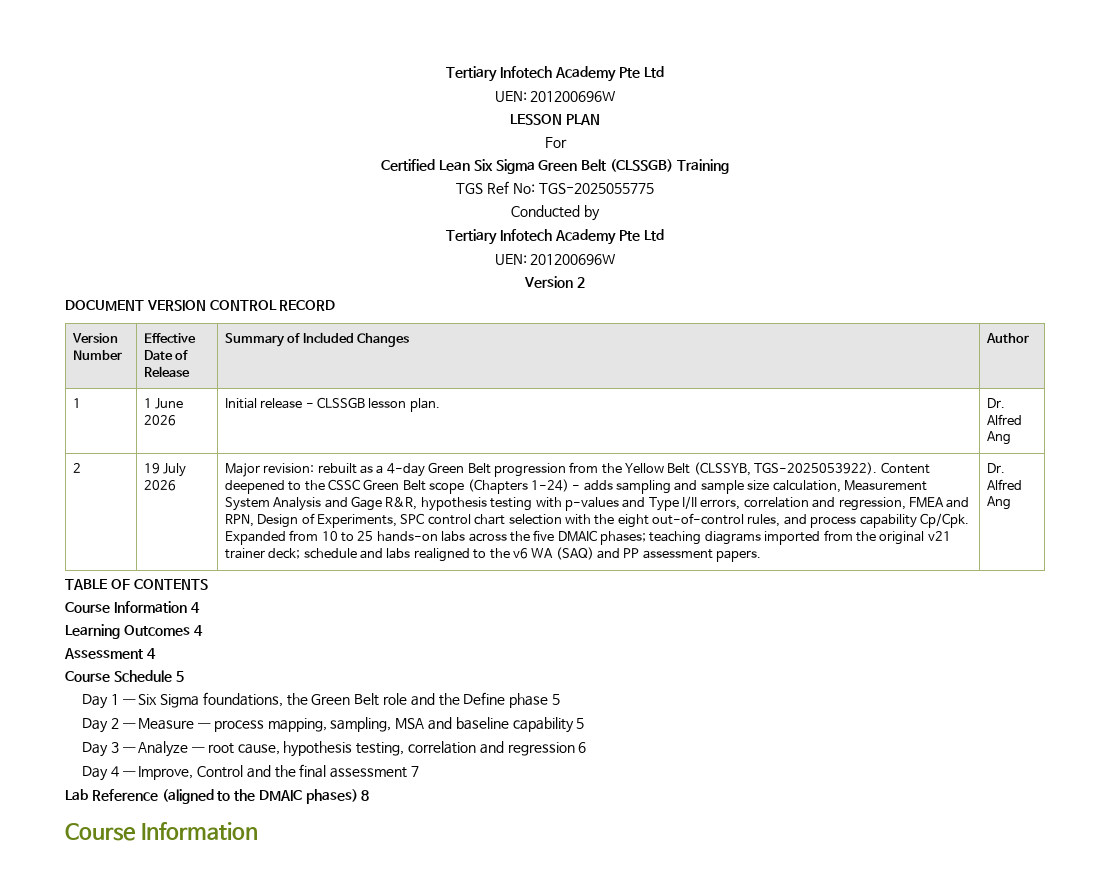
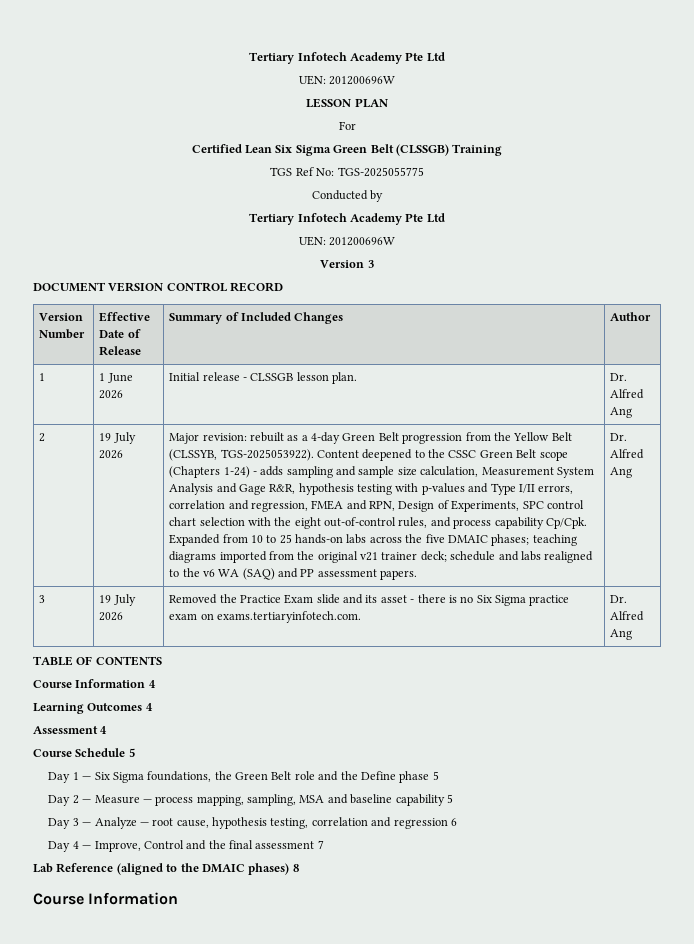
- Version 2
+ Version 3
+ 3 | 19 July 2026 | Removed the Practice Exam slide and its asset - there is no Six Sigma practice exam on exams.tertiaryinfotech.com. | Dr. Alfred Ang

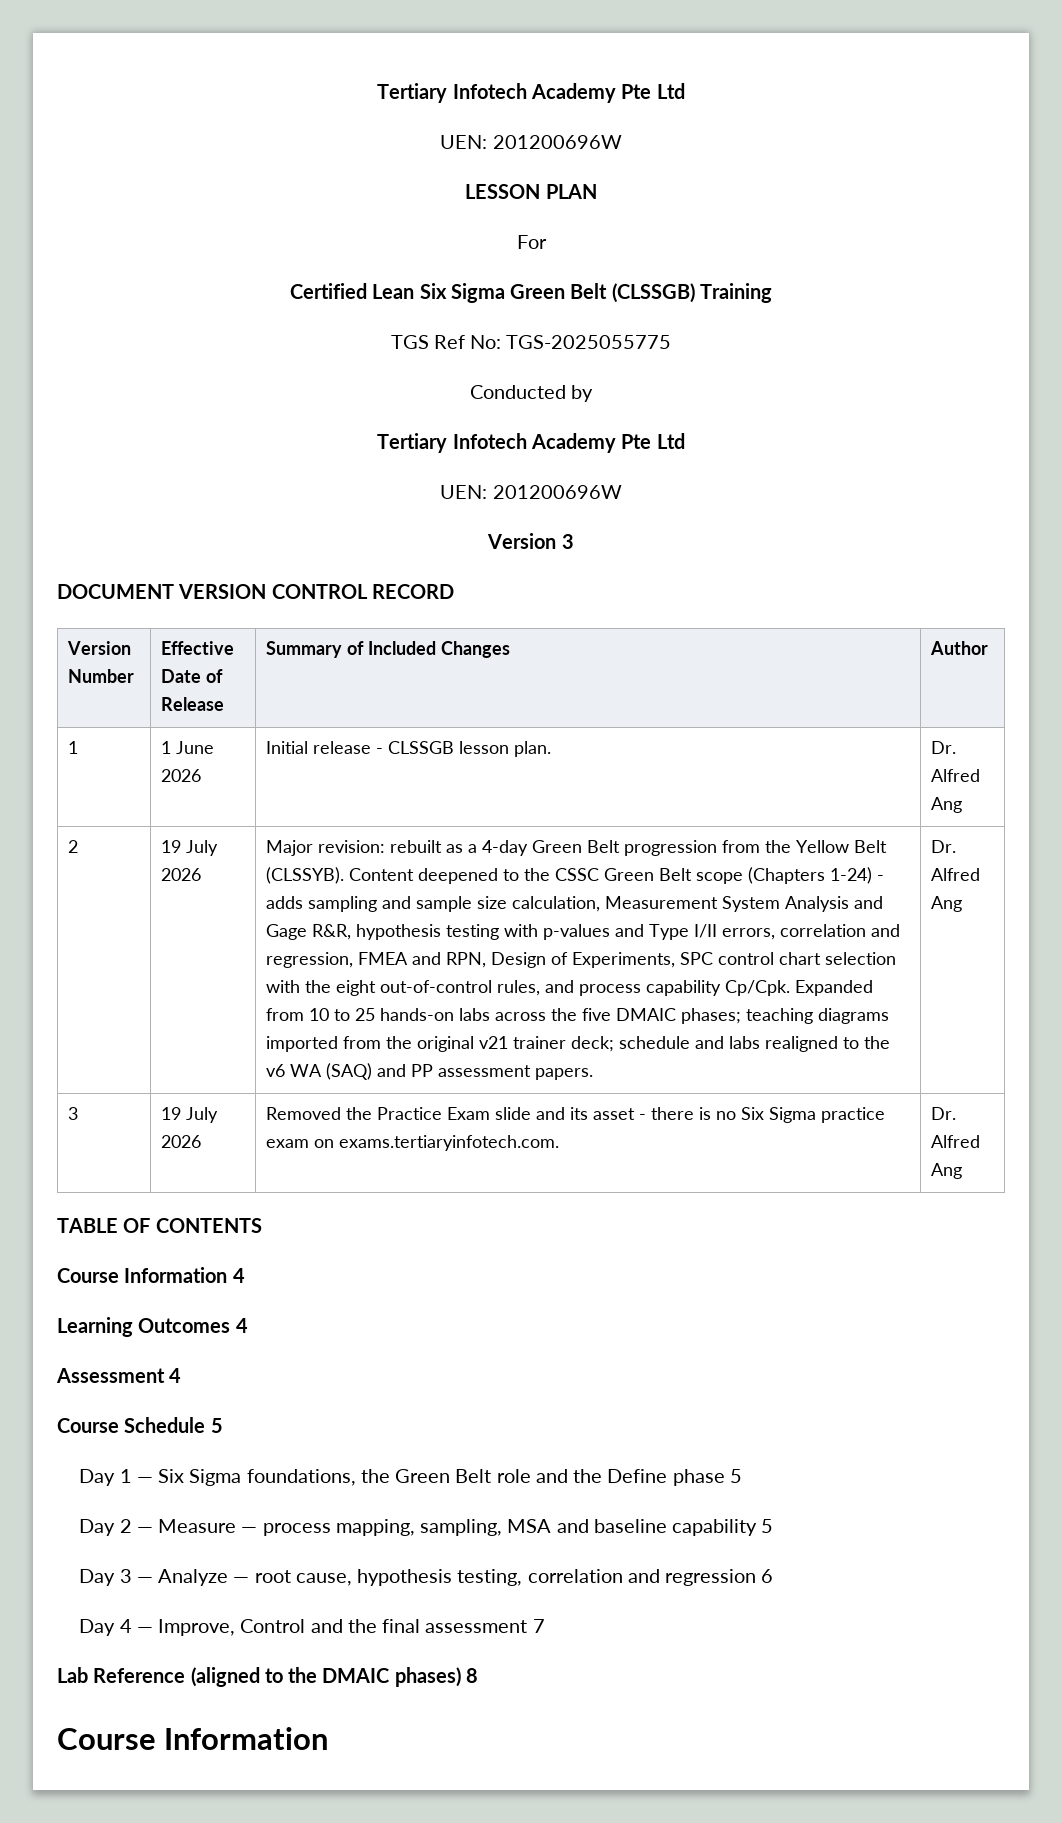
- Major revision: rebuilt as a 4-day Green Belt progression from the Yellow Belt (CLSSYB, TGS-2025053922).
+ Major revision: rebuilt as a 4-day Green Belt progression from the Yellow Belt (CLSSYB).

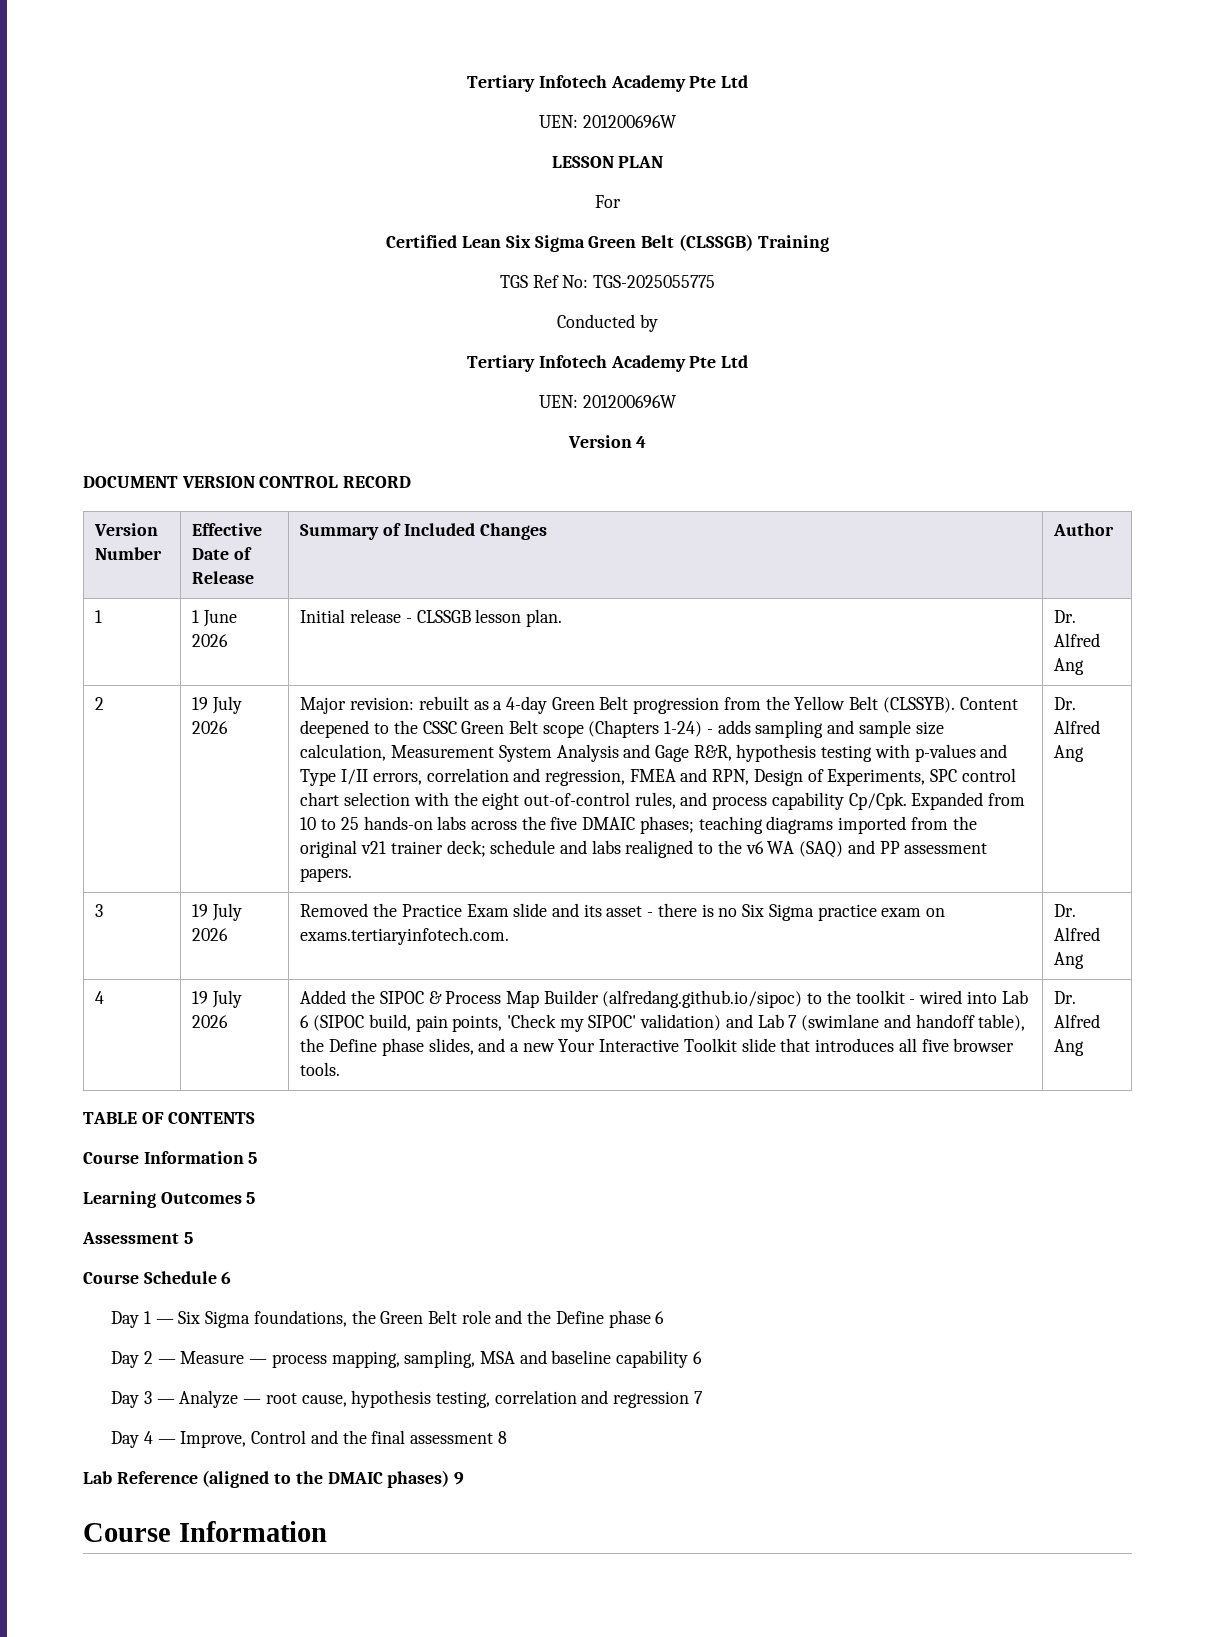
- Version 3
+ Version 4
+ 4 | 19 July 2026 | Added the SIPOC & Process Map Builder (alfredang.github.io/sipoc) to the toolkit - wired into Lab 6 (SIPOC build, pain points, 'Check my SIPOC' validation) and Lab 7 (swimlane and handoff table), the Define phase slides, and a new Your Interactive Toolkit slide that introduces all five browser tools. | Dr. Alfred Ang
- Course Information 4
+ Course Information 5
- Learning Outcomes 4
+ Learning Outcomes 5
- Assessment 4
+ Assessment 5
- Course Schedule 5
+ Course Schedule 6
- Day 1 — Six Sigma foundations, the Green Belt role and the Define phase 5
+ Day 1 — Six Sigma foundations, the Green Belt role and the Define phase 6
- Day 2 — Measure — process mapping, sampling, MSA and baseline capability 5
+ Day 2 — Measure — process mapping, sampling, MSA and baseline capability 6
- Day 3 — Analyze — root cause, hypothesis testing, correlation and regression 6
+ Day 3 — Analyze — root cause, hypothesis testing, correlation and regression 7
- Day 4 — Improve, Control and the final assessment 7
+ Day 4 — Improve, Control and the final assessment 8
- Lab Reference (aligned to the DMAIC phases) 8
+ Lab Reference (aligned to the DMAIC phases) 9

